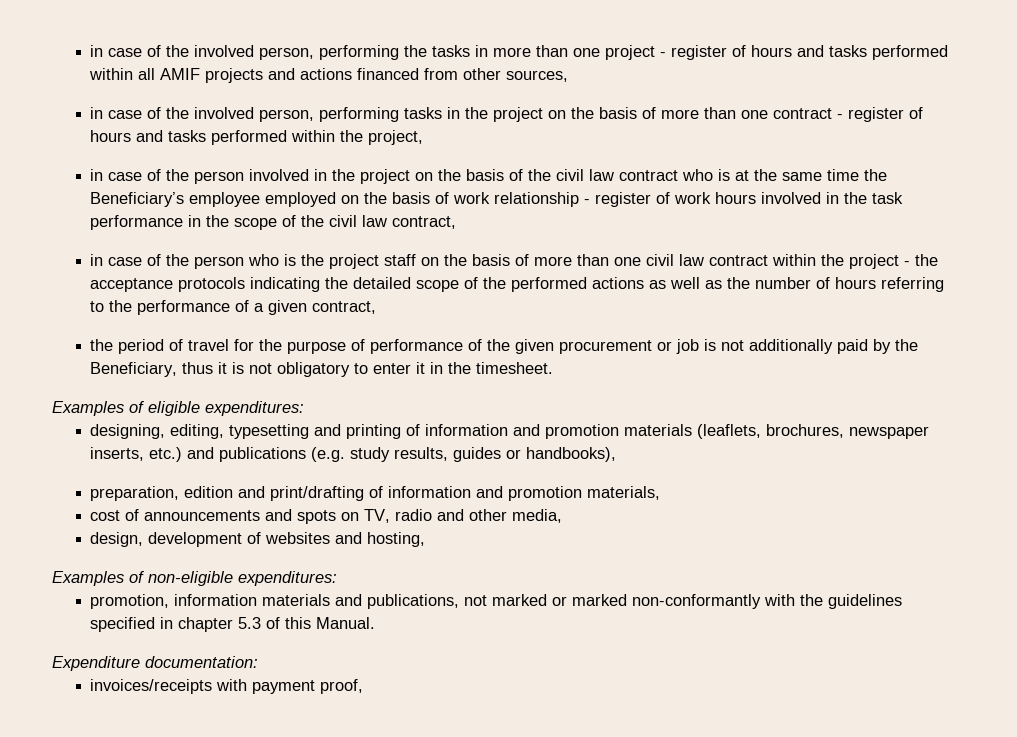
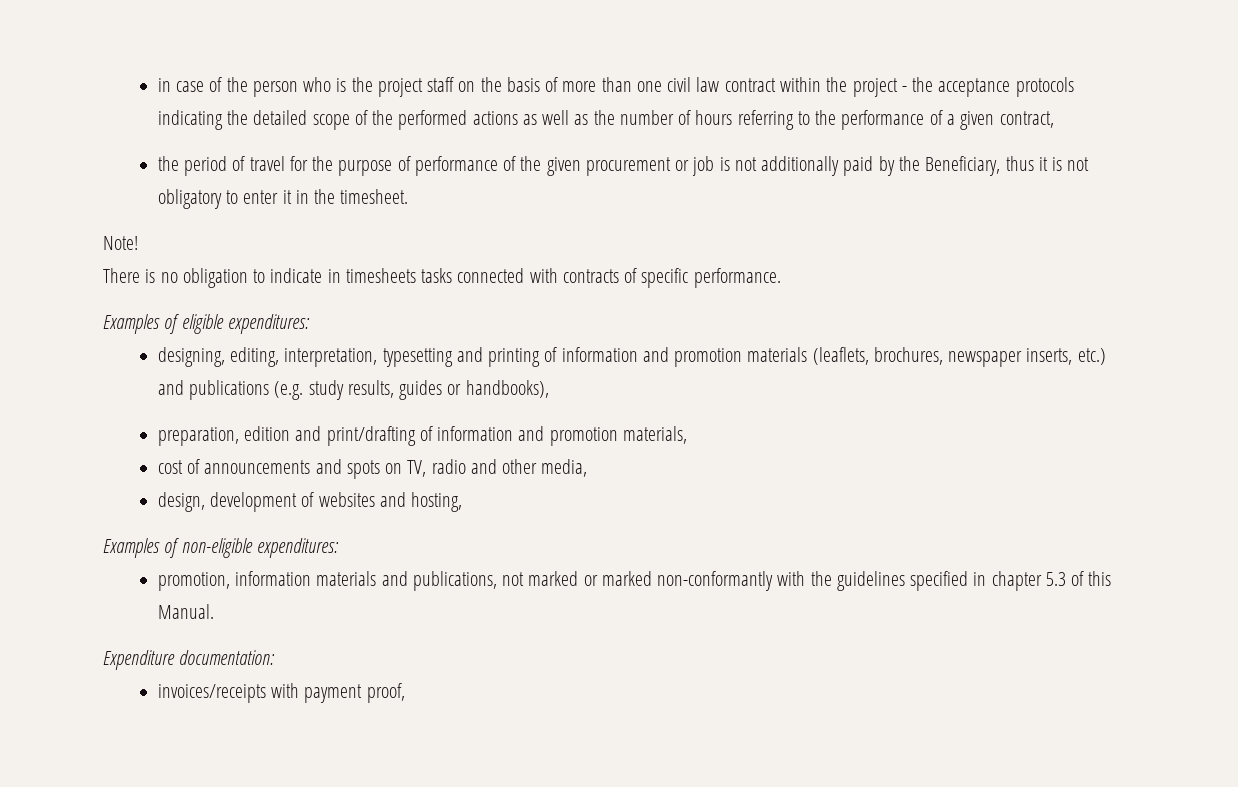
- in case of the involved person, performing the tasks in more than one project - register of hours and tasks performed within all AMIF projects and actions financed from other sources,
- in case of the involved person, performing tasks in the project on the basis of more than one contract - register of hours and tasks performed within the project,
- in case of the person involved in the project on the basis of the civil law contract who is at the same time the Beneficiary’s employee employed on the basis of work relationship - register of work hours involved in the task performance in the scope of the civil law contract,
+ Note!
+ There is no obligation to indicate in timesheets tasks connected with contracts of specific performance.
- designing, editing, typesetting and printing of information and promotion materials (leaflets, brochures, newspaper inserts, etc.) and publications (e.g. study results, guides or handbooks),
+ designing, editing, interpretation, typesetting and printing of information and promotion materials (leaflets, brochures, newspaper inserts, etc.) and publications (e.g. study results, guides or handbooks),

